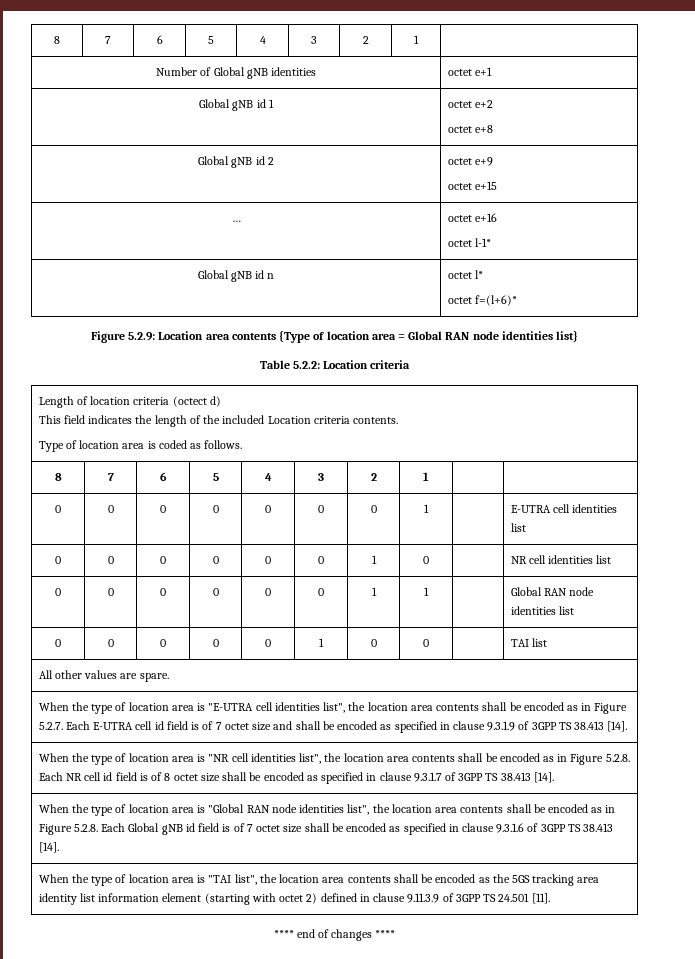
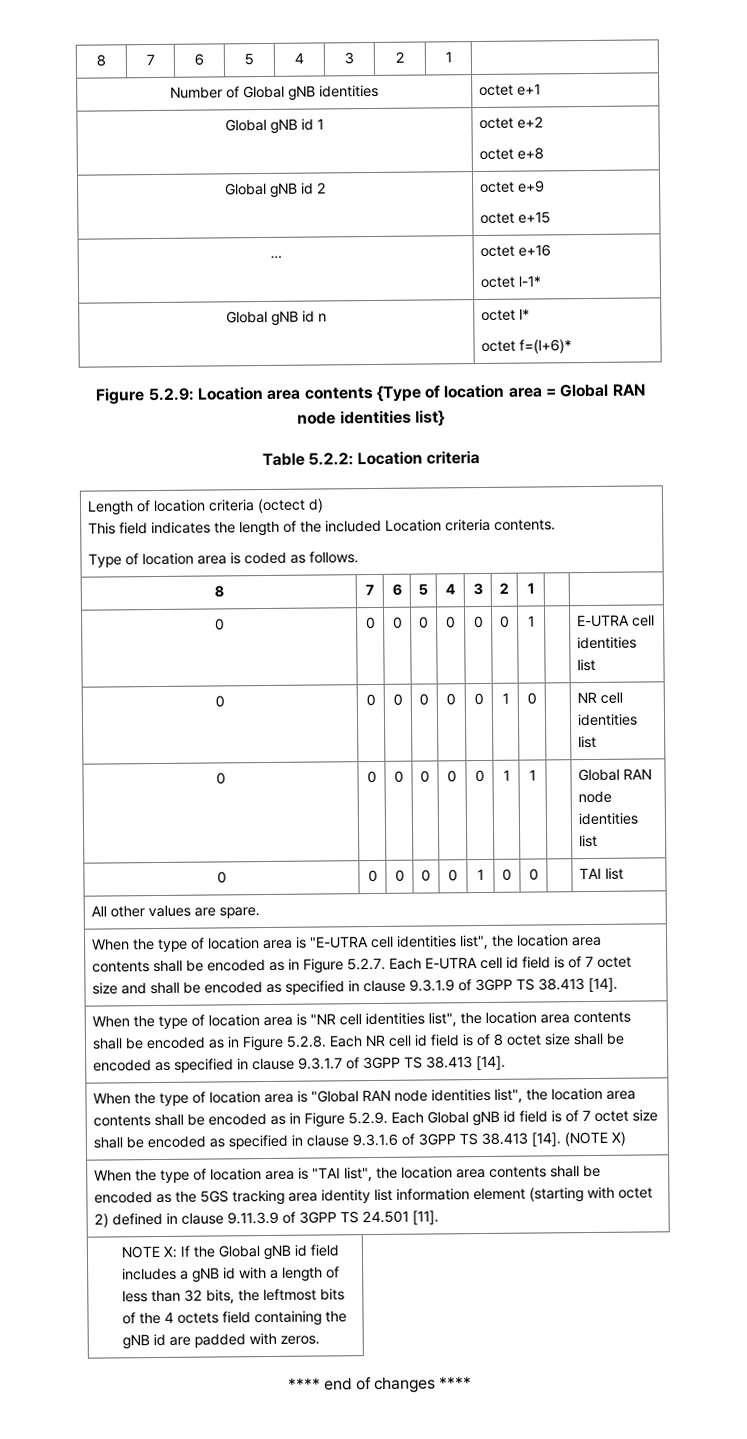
- When the type of location area is "Global RAN node identities list", the location area contents shall be encoded as in Figure 5.2.8. Each Global gNB id field is of 7 octet size shall be encoded as specified in clause 9.3.1.6 of 3GPP TS 38.413 [14].
+ When the type of location area is "Global RAN node identities list", the location area contents shall be encoded as in Figure 5.2.9. Each Global gNB id field is of 7 octet size shall be encoded as specified in clause 9.3.1.6 of 3GPP TS 38.413 [14]. (NOTE X)
+ NOTE X: If the Global gNB id field includes a gNB id with a length of less than 32 bits, the leftmost bits of the 4 octets field containing the gNB id are padded with zeros.

